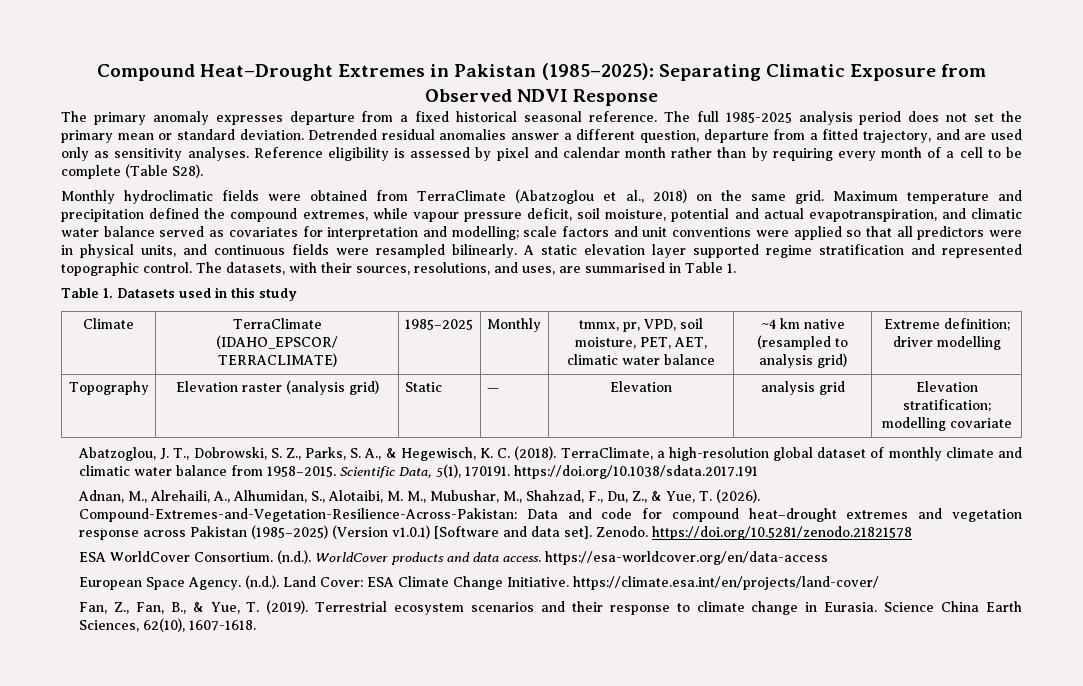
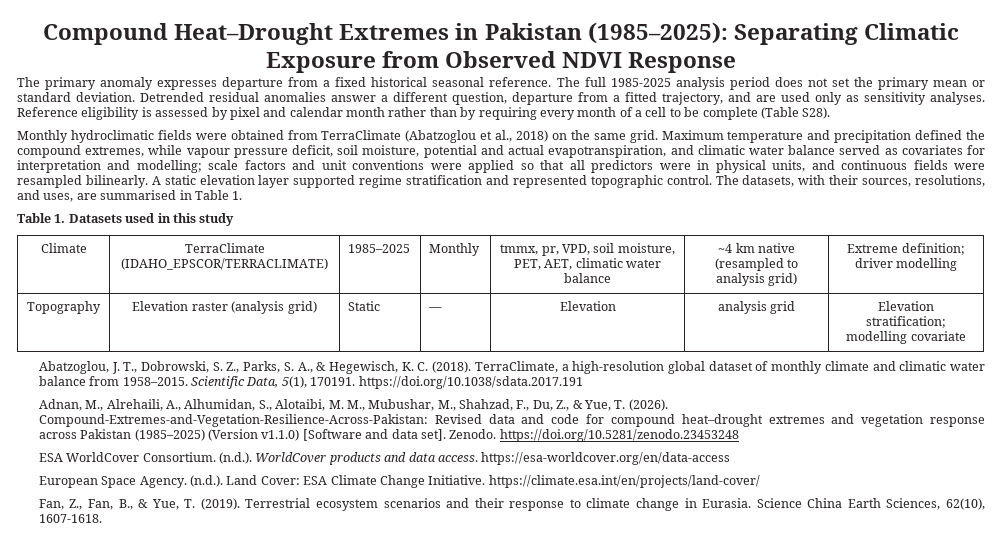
- Compound-Extremes-and-Vegetation-Resilience-Across-Pakistan: Data and code for compound heat–drought extremes and vegetation response across Pakistan (1985–2025) (Version v1.0.1) [Software and data set].
+ Compound-Extremes-and-Vegetation-Resilience-Across-Pakistan: Revised data and code for compound heat–drought extremes and vegetation response across Pakistan (1985–2025) (Version v1.1.0) [Software and data set].
- Zenodo. https://doi.org/10.5281/zenodo.21821578
+ Zenodo. https://doi.org/10.5281/zenodo.23453248

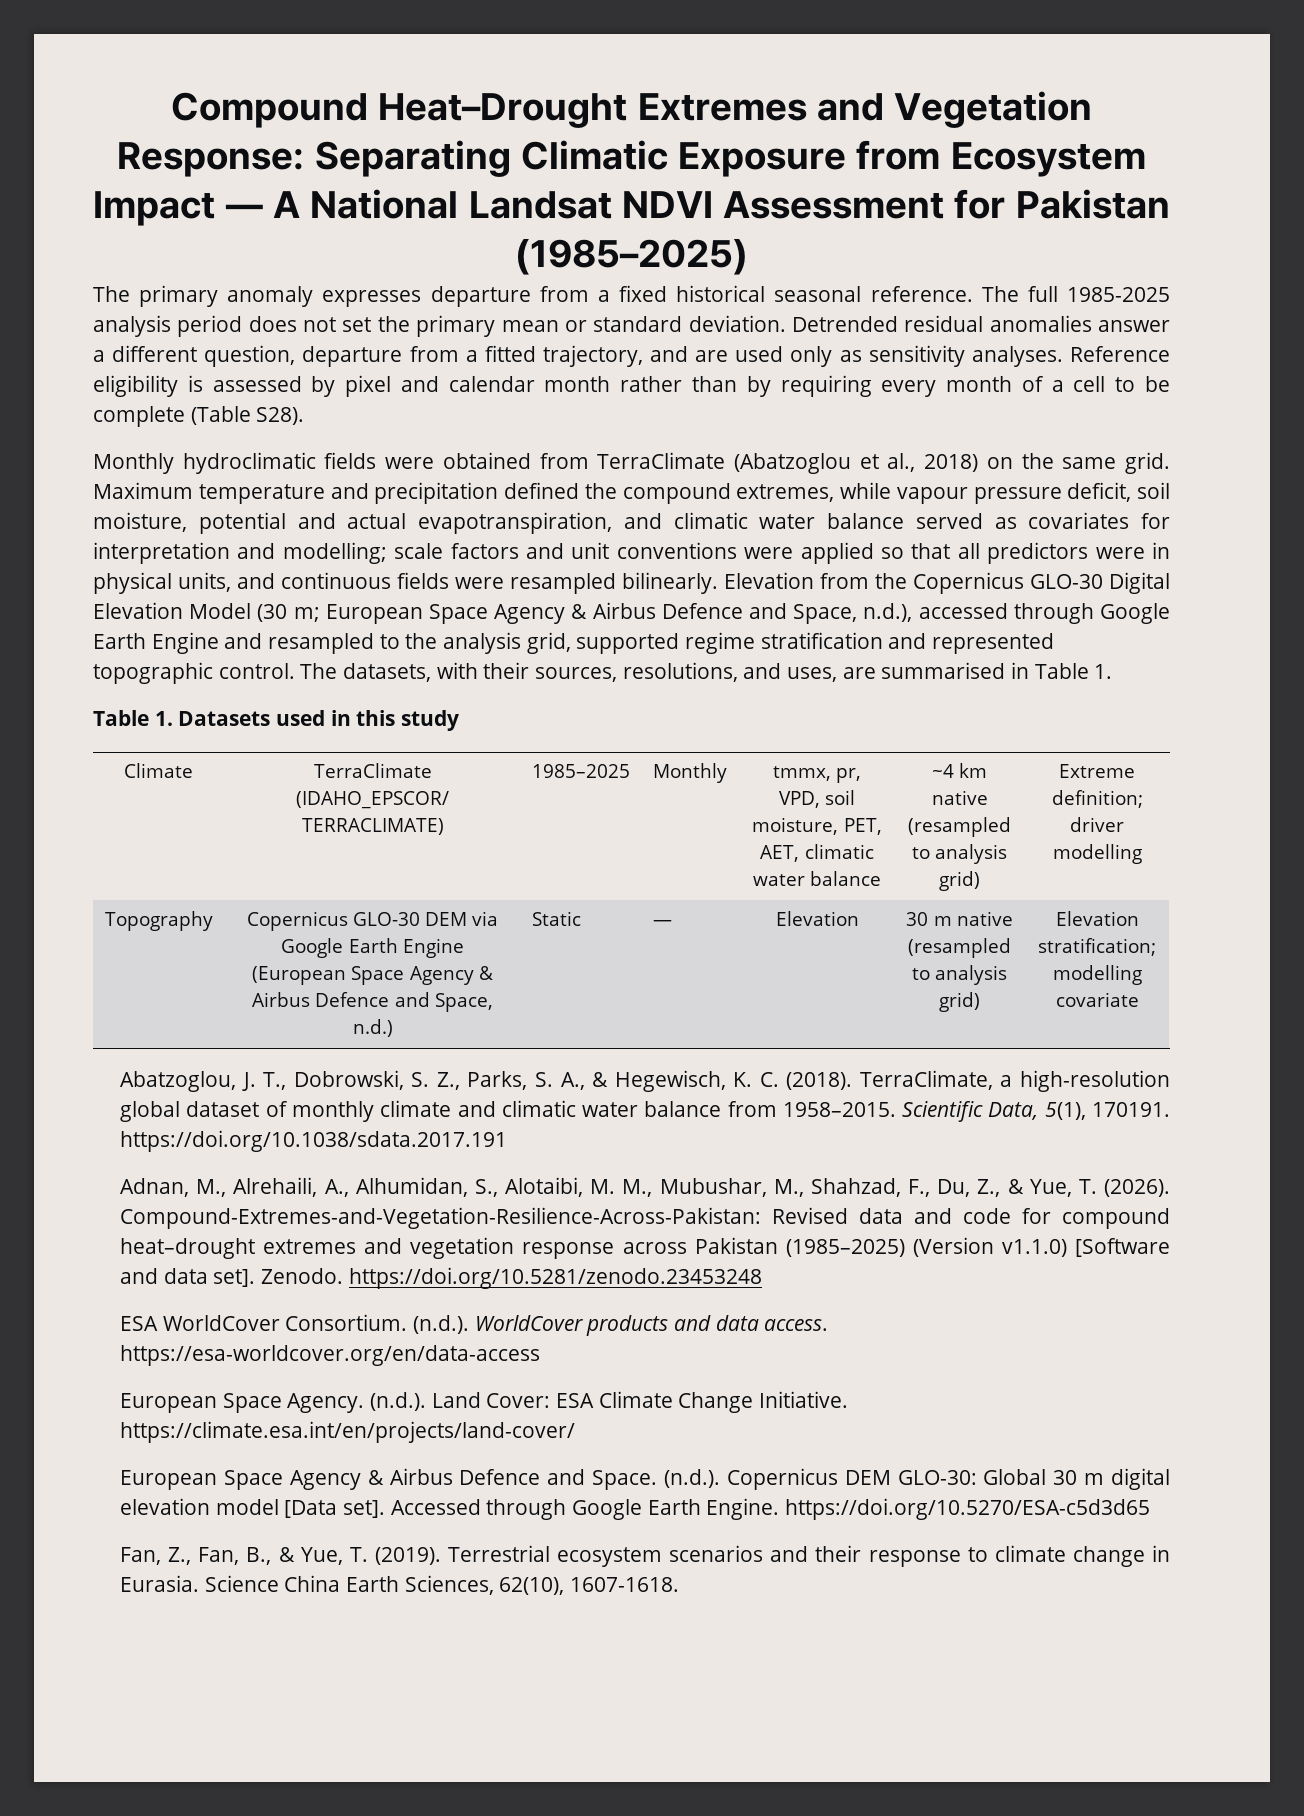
- Compound Heat–Drought Extremes in Pakistan (1985–2025): Separating Climatic Exposure from Observed NDVI Response
+ Compound Heat–Drought Extremes and Vegetation Response: Separating Climatic Exposure from Ecosystem Impact — A National Landsat NDVI Assessment for Pakistan (1985–2025)
- A static elevation layer supported regime stratification and represented topographic control.
+ Elevation from the Copernicus GLO-30 Digital Elevation Model (30 m; European Space Agency & Airbus Defence and Space, n.d.), accessed through Google Earth Engine and resampled to the analysis grid, supported regime stratification and represented topographic control.
- Topography | Elevation raster (analysis grid) | Static | — | Elevation | analysis grid | Elevation stratification; modelling covariate
+ Topography | Copernicus GLO-30 DEM via Google Earth Engine (European Space Agency & Airbus Defence and Space, n.d.) | Static | — | Elevation | 30 m native (resampled to analysis grid) | Elevation stratification; modelling covariate
+ European Space Agency & Airbus Defence and Space. (n.d.). Copernicus DEM GLO-30: Global 30 m digital elevation model [Data set]. Accessed through Google Earth Engine. https://doi.org/10.5270/ESA-c5d3d65

